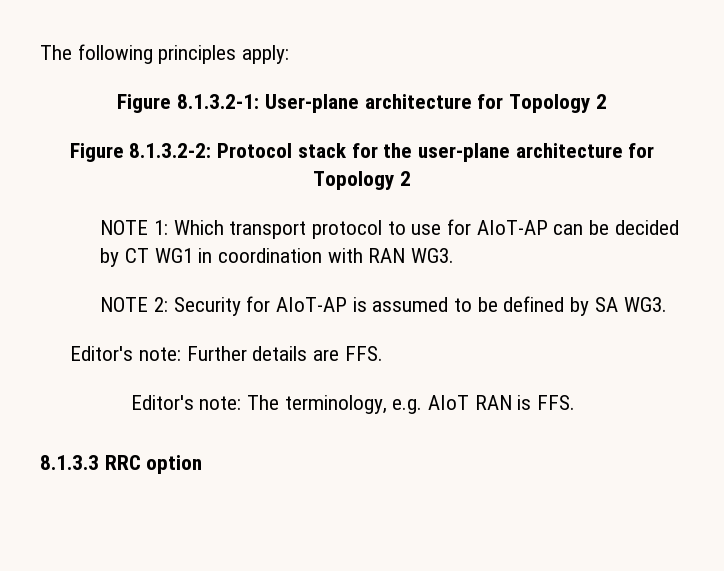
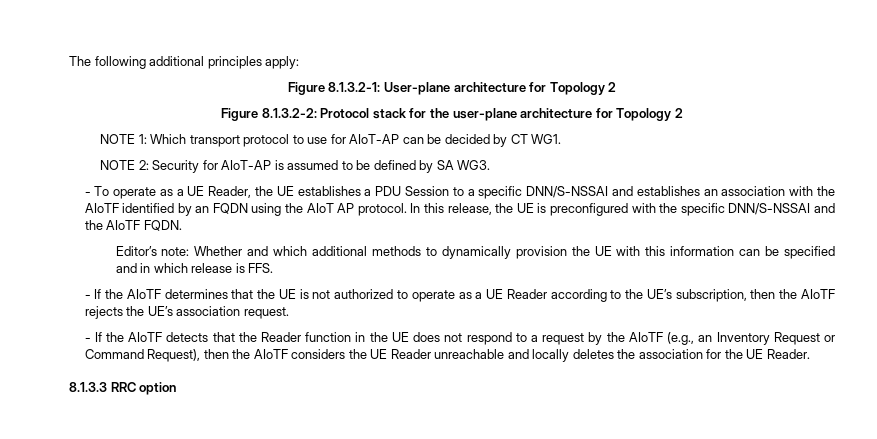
- The following principles apply:
+ The following additional principles apply:
- NOTE 1: Which transport protocol to use for AIoT-AP can be decided by CT WG1 in coordination with RAN WG3.
+ NOTE 1: Which transport protocol to use for AIoT-AP can be decided by CT WG1.
- Editor's note: Further details are FFS.
- Editor's note: The terminology, e.g. AIoT RAN is FFS.
+ - To operate as a UE Reader, the UE establishes a PDU Session to a specific DNN/S-NSSAI and establishes an association with the AIoTF identified by an FQDN using the AIoT AP protocol. In this release, the UE is preconfigured with the specific DNN/S-NSSAI and the AIoTF FQDN.
+ Editor’s note: Whether and which additional methods to dynamically provision the UE with this information can be specified and in which release is FFS.
+ - If the AIoTF determines that the UE is not authorized to operate as a UE Reader according to the UE’s subscription, then the AIoTF rejects the UE’s association request.
+ - If the AIoTF detects that the Reader function in the UE does not respond to a request by the AIoTF (e.g., an Inventory Request or Command Request), then the AIoTF considers the UE Reader unreachable and locally deletes the association for the UE Reader.

